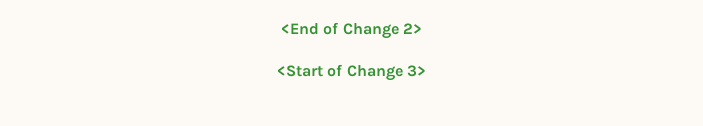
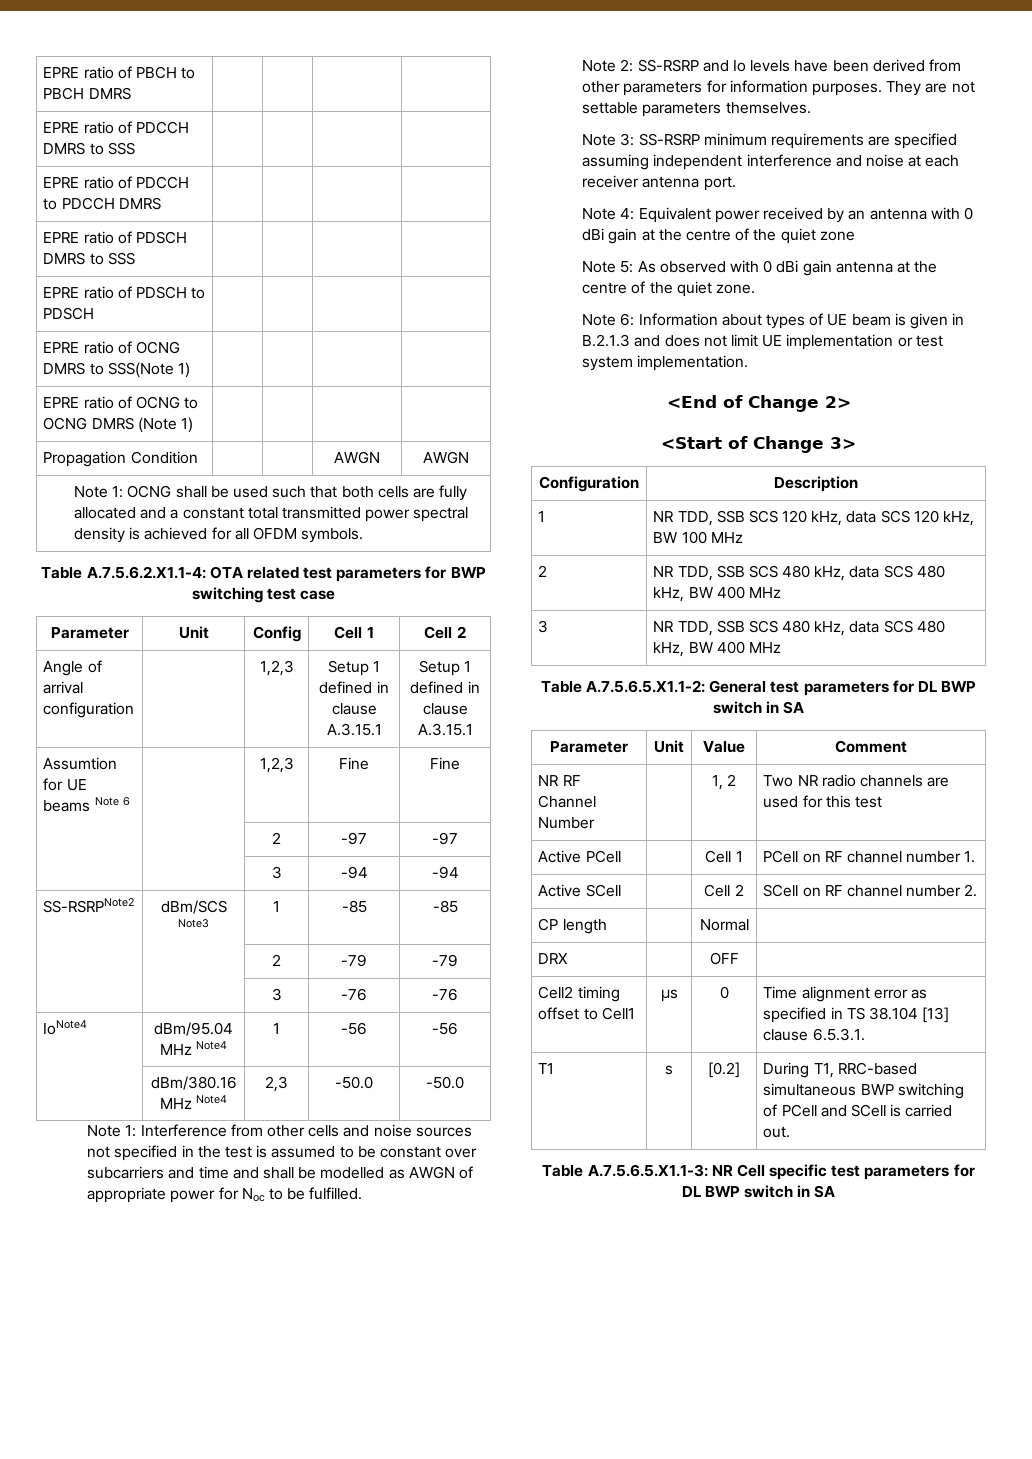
+ EPRE ratio of PBCH to PBCH DMRS | | | |
+ EPRE ratio of PDCCH DMRS to SSS | | | |
+ EPRE ratio of PDCCH to PDCCH DMRS | | | |
+ EPRE ratio of PDSCH DMRS to SSS | | | |
+ EPRE ratio of PDSCH to PDSCH | | | |
+ EPRE ratio of OCNG DMRS to SSS(Note 1) | | | |
+ EPRE ratio of OCNG to OCNG DMRS (Note 1) | | | |
+ Propagation Condition | | | AWGN | AWGN
+ Note 1: OCNG shall be used such that both cells are fully allocated and a constant total transmitted power spectral density is achieved for all OFDM symbols.
+ Table A.7.5.6.2.X1.1-4: OTA related test parameters for BWP switching test case
+ Parameter | Unit | Config | Cell 1 | Cell 2
+ Angle of arrival configuration | | 1,2,3 | Setup 1 defined in clause A.3.15.1 | Setup 1 defined in clause A.3.15.1
+ Assumtion for UE beams Note 6 | | 1,2,3 | Fine | Fine
+ | | 2 | -97 | -97
+ | | 3 | -94 | -94
+ SS-RSRPNote2 | dBm/SCS Note3 | 1 | -85 | -85
+ | | 2 | -79 | -79
+ | | 3 | -76 | -76
+ IoNote4 | dBm/95.04 MHz Note4 | 1 | -56 | -56
+ | dBm/380.16 MHz Note4 | 2,3 | -50.0 | -50.0
+ Note 1: Interference from other cells and noise sources not specified in the test is assumed to be constant over subcarriers and time and shall be modelled as AWGN of appropriate power for Noc to be fulfilled.
+ Note 2: SS-RSRP and Io levels have been derived from other parameters for information purposes. They are not settable parameters themselves.
+ Note 3: SS-RSRP minimum requirements are specified assuming independent interference and noise at each receiver antenna port.
+ Note 4: Equivalent power received by an antenna with 0 dBi gain at the centre of the quiet zone
+ Note 5: As observed with 0 dBi gain antenna at the centre of the quiet zone.
+ Note 6: Information about types of UE beam is given in B.2.1.3 and does not limit UE implementation or test system implementation.
+ Configuration | Description
+ 1 | NR TDD, SSB SCS 120 kHz, data SCS 120 kHz, BW 100 MHz
+ 2 | NR TDD, SSB SCS 480 kHz, data SCS 480 kHz, BW 400 MHz
+ 3 | NR TDD, SSB SCS 480 kHz, data SCS 480 kHz, BW 400 MHz
+ Table A.7.5.6.5.X1.1-2: General test parameters for DL BWP switch in SA
+ Parameter | Unit | Value | Comment
+ NR RF Channel Number | | 1, 2 | Two NR radio channels are used for this test
+ Active PCell | | Cell 1 | PCell on RF channel number 1.
+ Active SCell | | Cell 2 | SCell on RF channel number 2.
+ CP length | | Normal |
+ DRX | | OFF |
+ Cell2 timing offset to Cell1 | μs | 0 | Time alignment error as specified in TS 38.104 [13] clause 6.5.3.1.
+ T1 | s | [0.2] | During T1, RRC-based simultaneous BWP switching of PCell and SCell is carried out.
+ Table A.7.5.6.5.X1.1-3: NR Cell specific test parameters for DL BWP switch in SA

